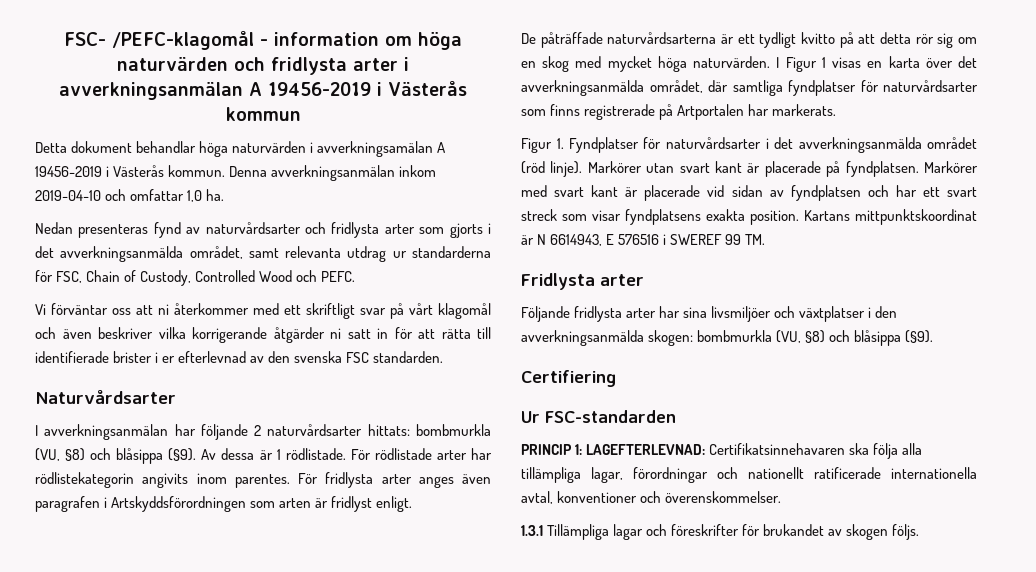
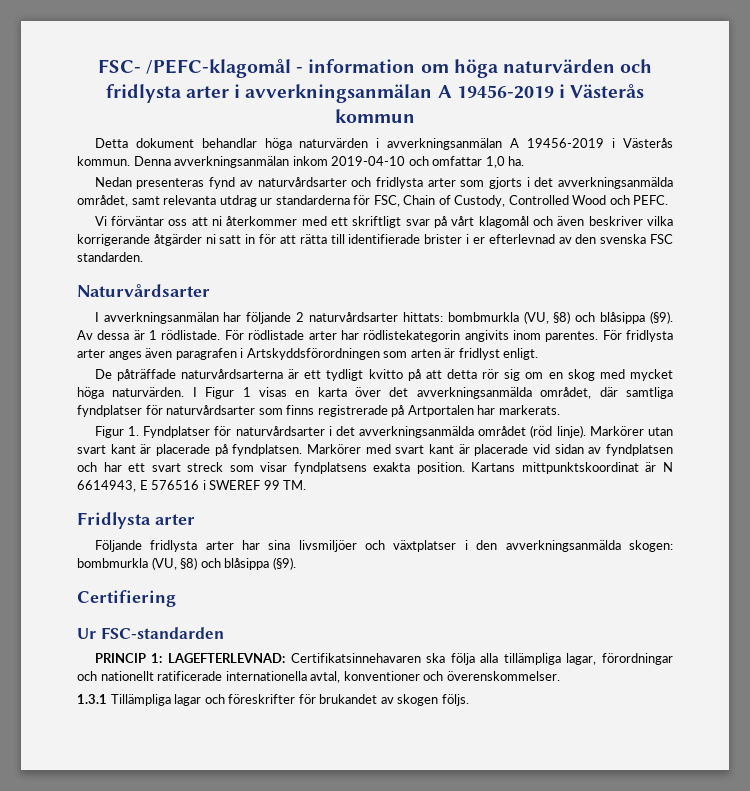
- Detta dokument behandlar höga naturvärden i avverkningsamälan A 19456-2019 i Västerås kommun.
+ Detta dokument behandlar höga naturvärden i avverkningsanmälan A 19456-2019 i Västerås kommun.

